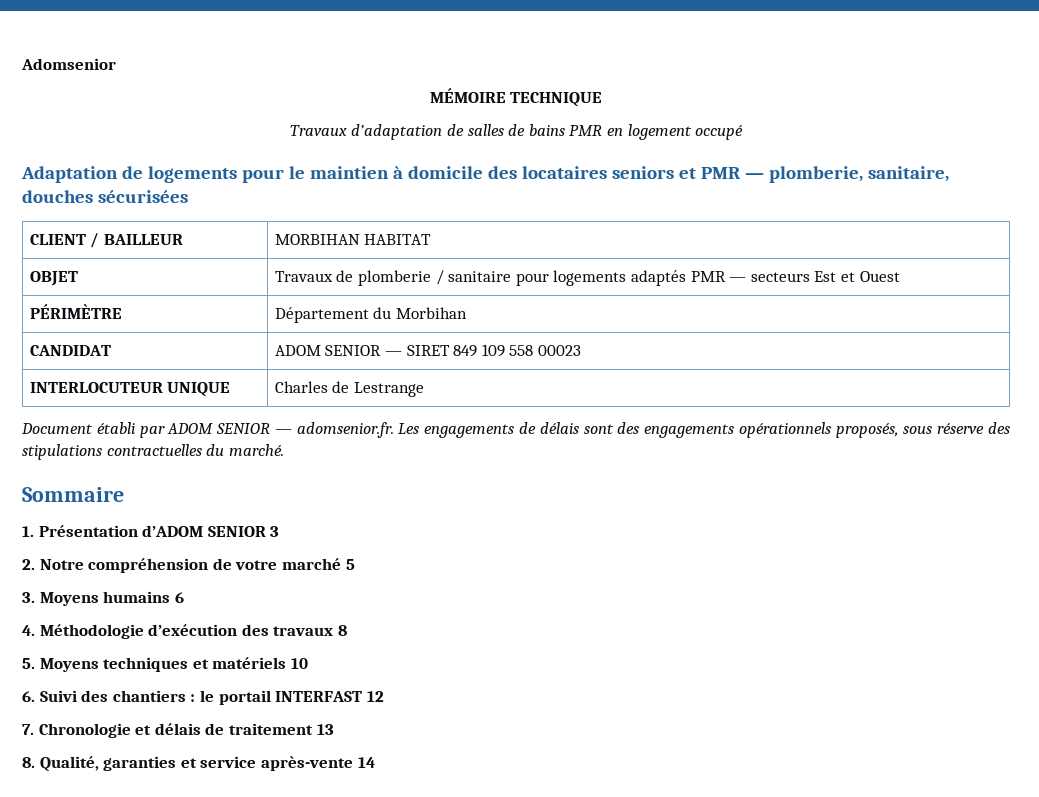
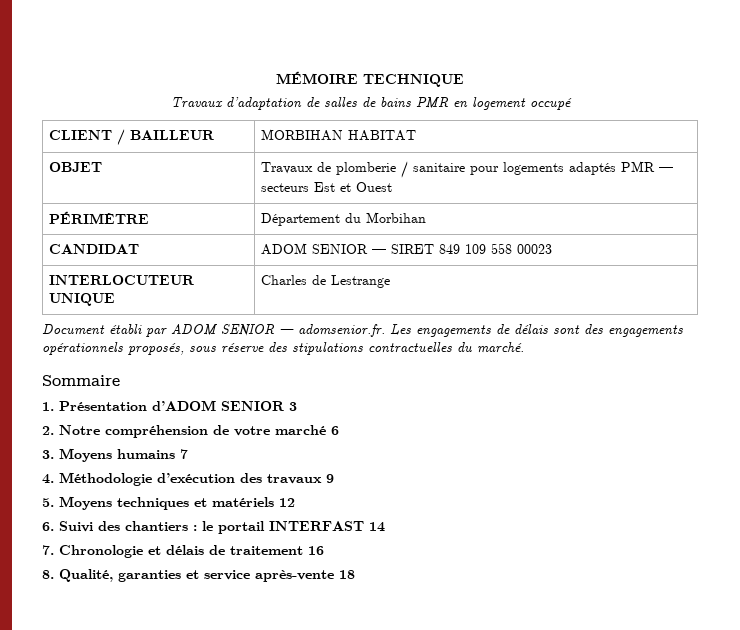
- Adomsenior
- Adaptation de logements pour le maintien à domicile des locataires seniors et PMR — plomberie, sanitaire, douches sécurisées
- 2. Notre compréhension de votre marché 5
+ 2. Notre compréhension de votre marché 6
- 3. Moyens humains 6
+ 3. Moyens humains 7
- 4. Méthodologie d’exécution des travaux 8
+ 4. Méthodologie d’exécution des travaux 9
- 5. Moyens techniques et matériels 10
+ 5. Moyens techniques et matériels 12
- 6. Suivi des chantiers : le portail INTERFAST 12
+ 6. Suivi des chantiers : le portail INTERFAST 14
- 7. Chronologie et délais de traitement 13
+ 7. Chronologie et délais de traitement 16
- 8. Qualité, garanties et service après-vente 14
+ 8. Qualité, garanties et service après-vente 18

